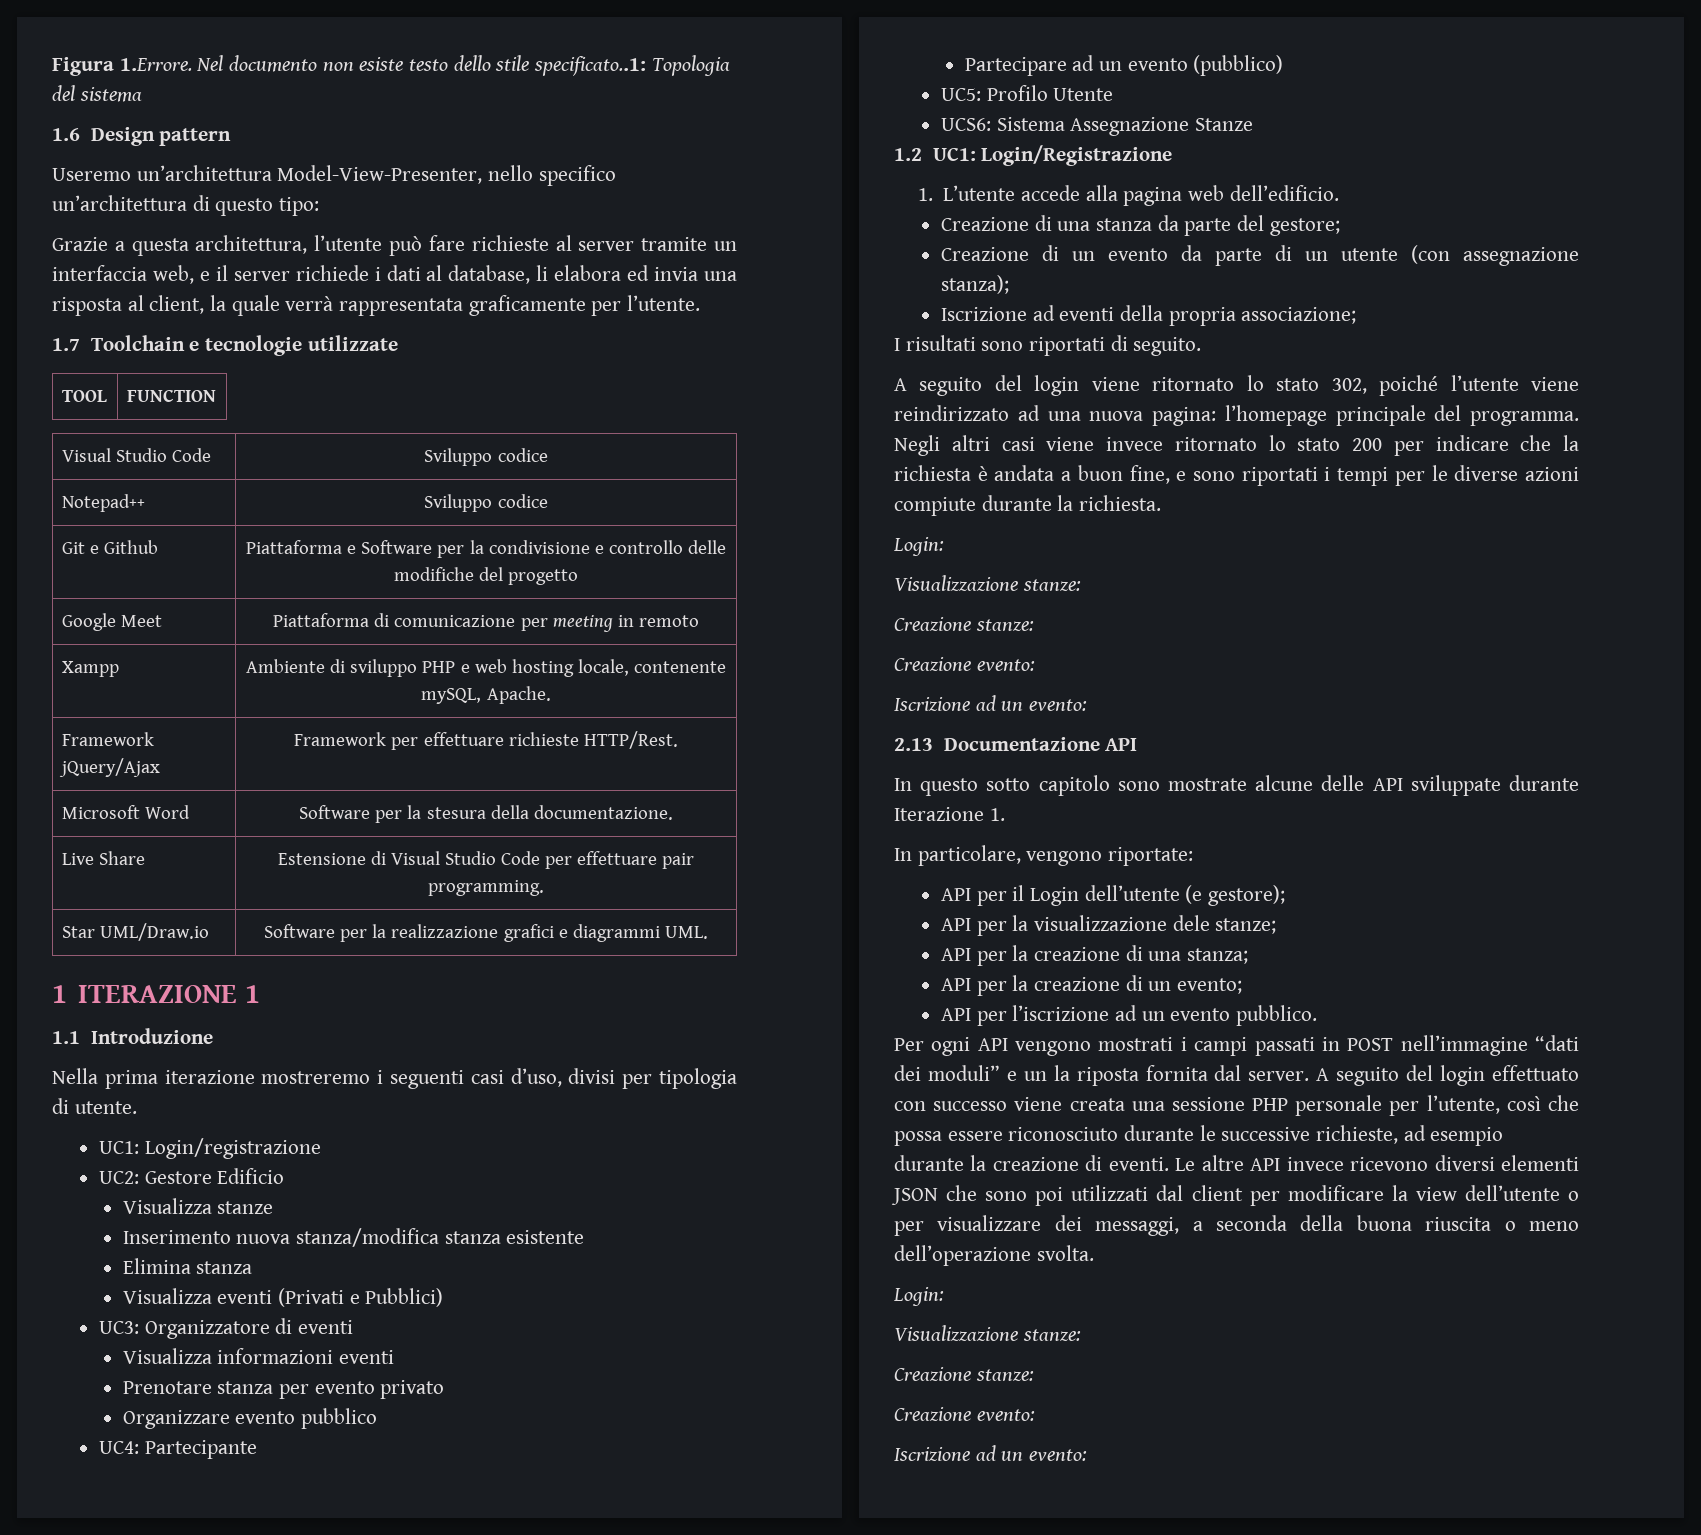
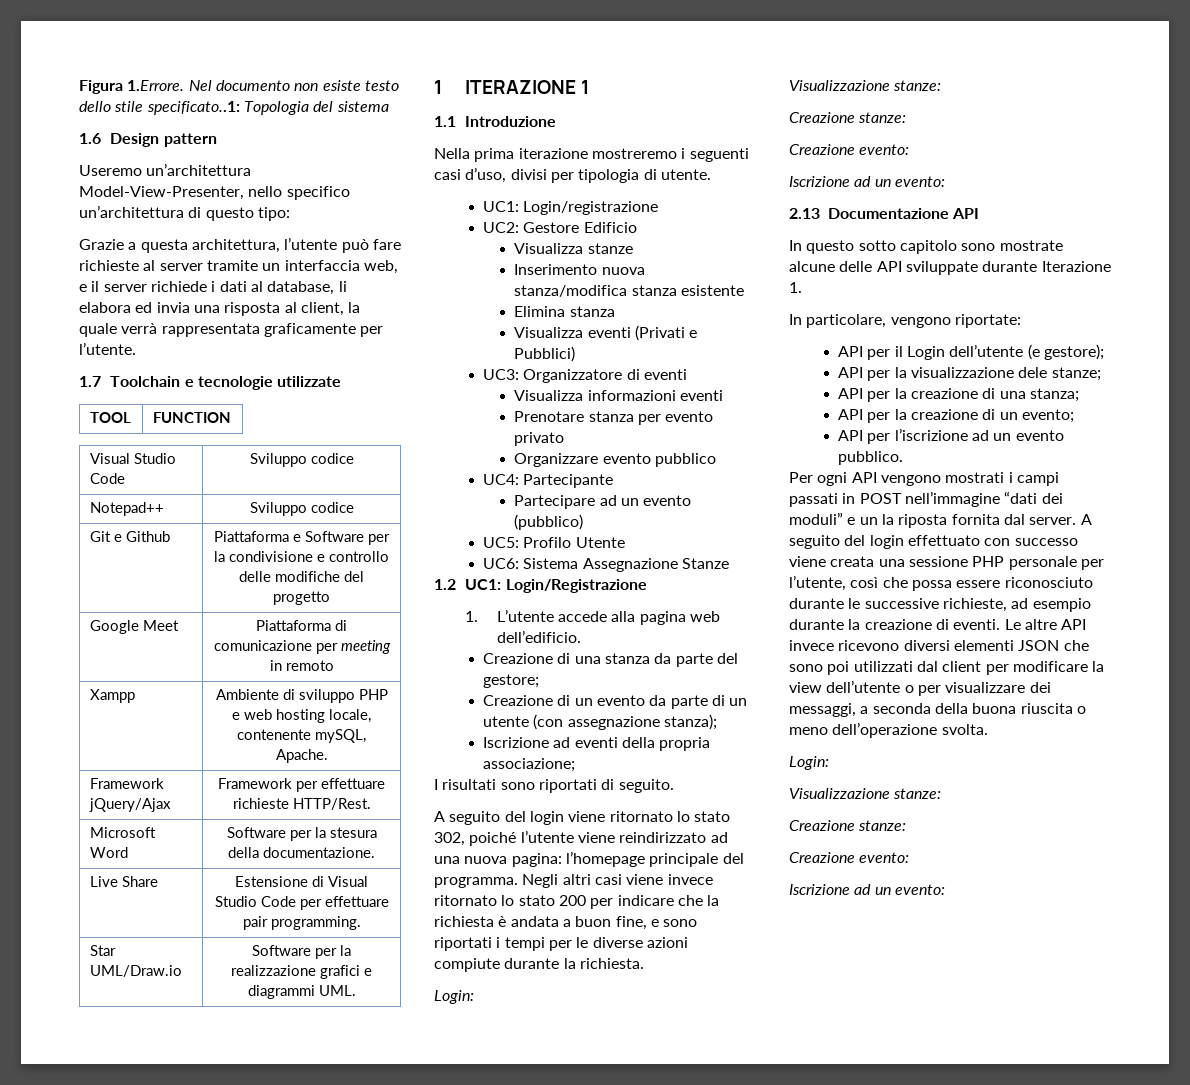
- UCS6: Sistema Assegnazione Stanze
+ UC6: Sistema Assegnazione Stanze

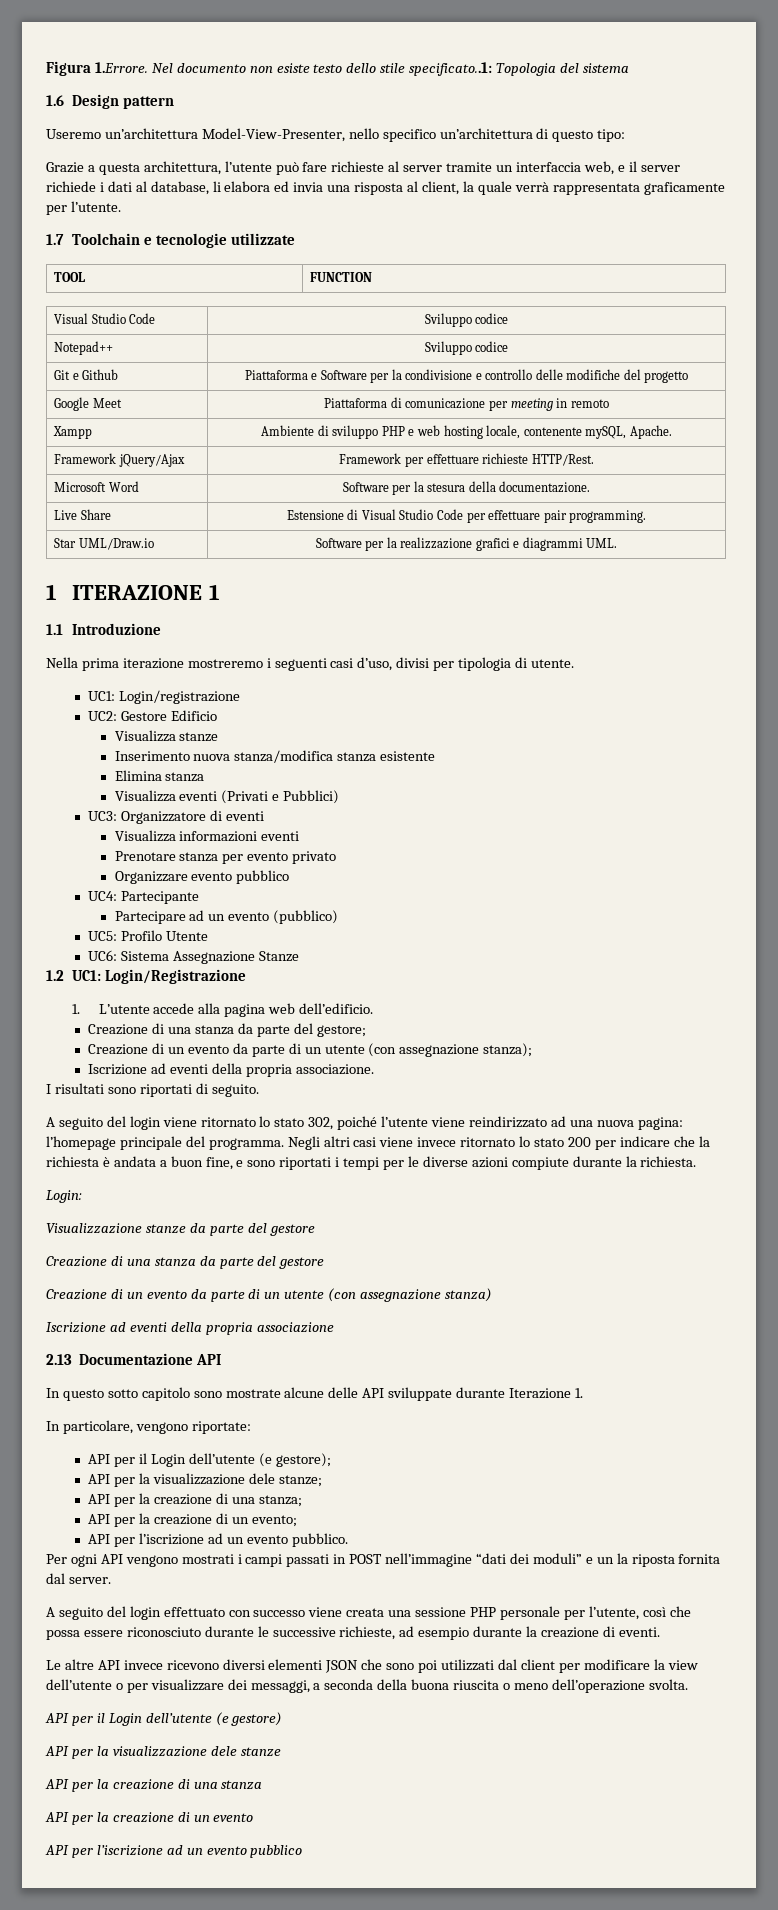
- Iscrizione ad eventi della propria associazione;
+ Iscrizione ad eventi della propria associazione.
  Negli altri casi viene invece ritornato lo stato 200 per indicare che la richiesta è andata a buon fine, e sono riportati i tempi per le diverse azioni compiute durante la richiesta.
  Login:
- Visualizzazione stanze:
- Creazione stanze:
- Creazione evento:
- Iscrizione ad un evento:
+ Visualizzazione stanze da parte del gestore
+ Creazione di una stanza da parte del gestore
+ Creazione di un evento da parte di un utente (con assegnazione stanza)
+ Iscrizione ad eventi della propria associazione
- Per ogni API vengono mostrati i campi passati in POST nell’immagine “dati dei moduli” e un la riposta fornita dal server. A seguito del login effettuato con successo viene creata una sessione PHP personale per l’utente, così che possa essere riconosciuto durante le successive richieste, ad esempio durante la creazione di eventi. Le altre API invece ricevono diversi elementi JSON che sono poi utilizzati dal client per modificare la view dell’utente o per visualizzare dei messaggi, a seconda della buona riuscita o meno dell’operazione svolta.
- Login:
- Visualizzazione stanze:
- Creazione stanze:
- Creazione evento:
- Iscrizione ad un evento:
+ Per ogni API vengono mostrati i campi passati in POST nell’immagine “dati dei moduli” e un la riposta fornita dal server.
+ A seguito del login effettuato con successo viene creata una sessione PHP personale per l’utente, così che possa essere riconosciuto durante le successive richieste, ad esempio durante la creazione di eventi.
+ Le altre API invece ricevono diversi elementi JSON che sono poi utilizzati dal client per modificare la view dell’utente o per visualizzare dei messaggi, a seconda della buona riuscita o meno dell’operazione svolta.
+ API per il Login dell’utente (e gestore)
+ API per la visualizzazione dele stanze
+ API per la creazione di una stanza
+ API per la creazione di un evento
+ API per l’iscrizione ad un evento pubblico

